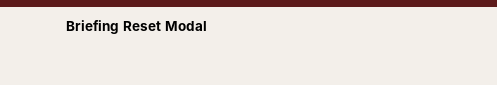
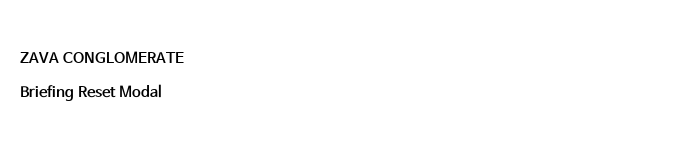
+ ZAVA CONGLOMERATE

